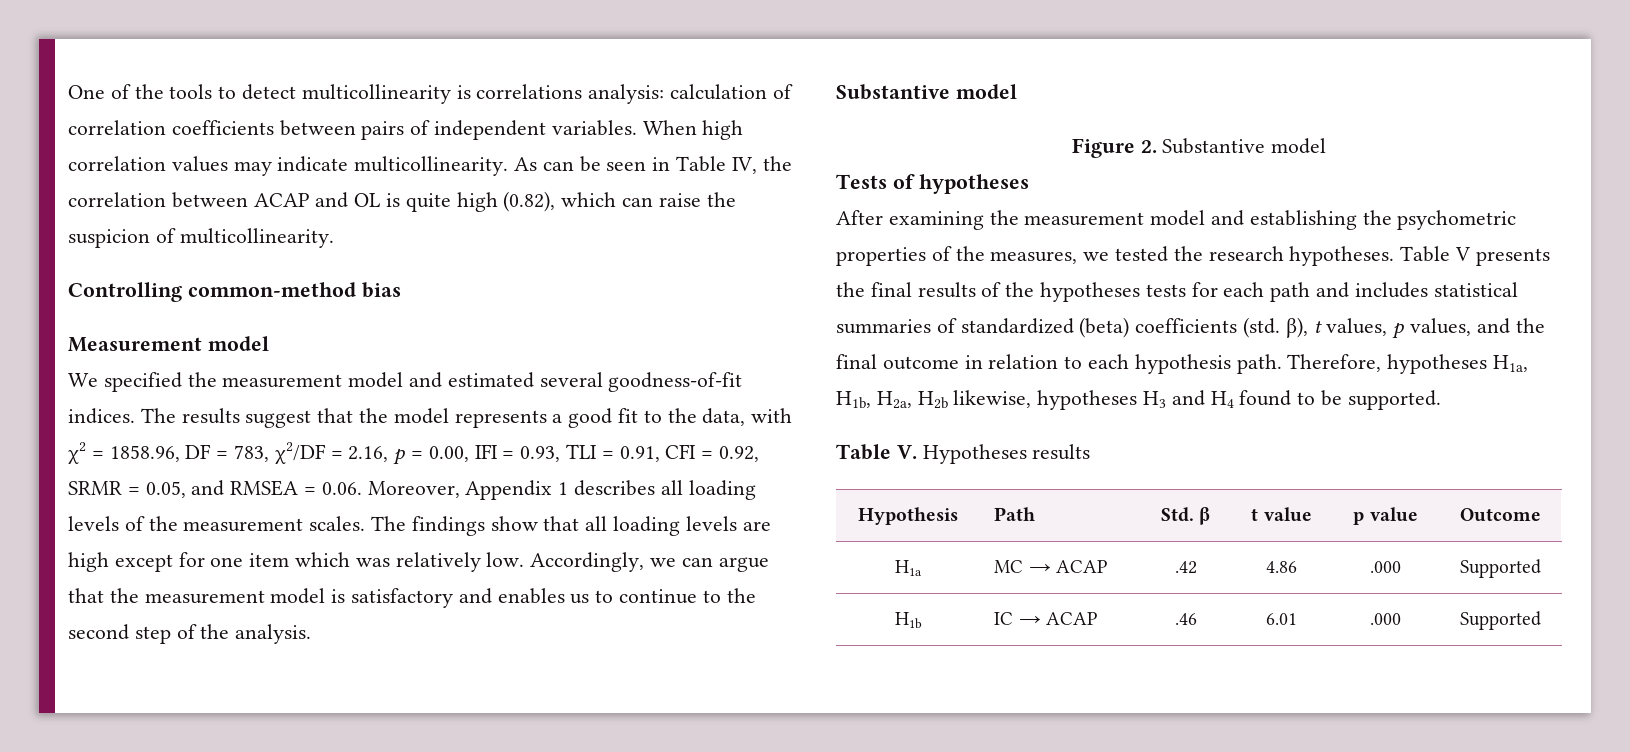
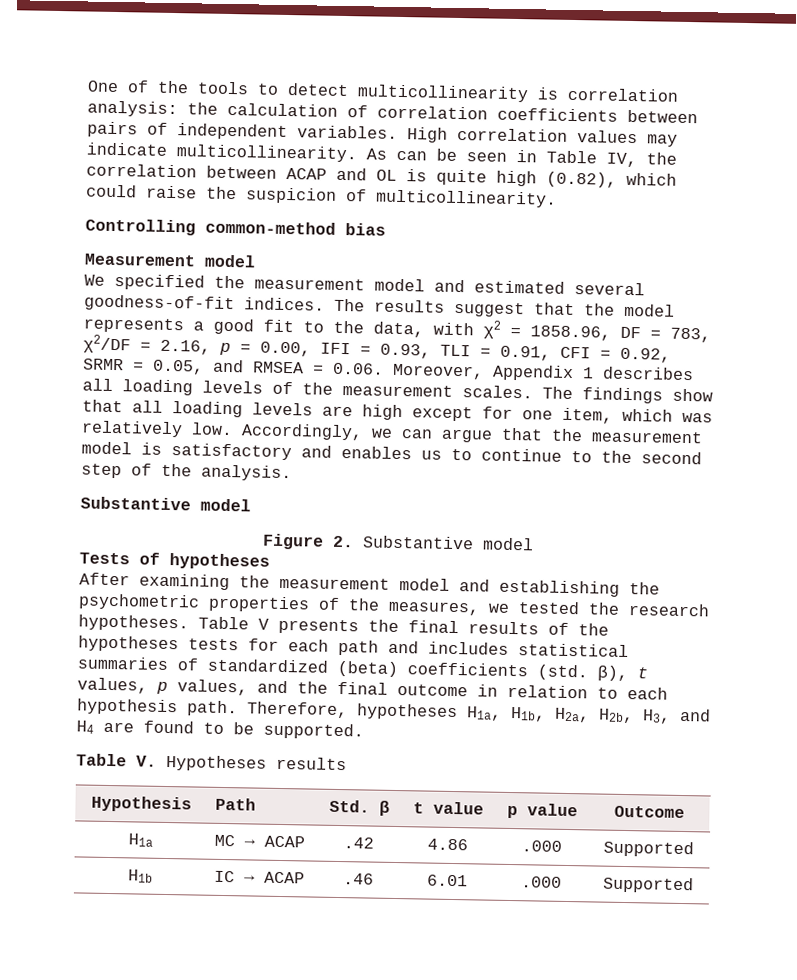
- One of the tools to detect multicollinearity is correlations analysis: calculation of correlation coefficients between pairs of independent variables.
+ One of the tools to detect multicollinearity is correlation analysis: the calculation of correlation coefficients between pairs of independent variables.
- When high correlation values may indicate multicollinearity.
+ High correlation values may indicate multicollinearity.
- As can be seen in Table IV, the correlation between ACAP and OL is quite high (0.82), which can raise the suspicion of multicollinearity.
+ As can be seen in Table IV, the correlation between ACAP and OL is quite high (0.82), which could raise the suspicion of multicollinearity.
- The findings show that all loading levels are high except for one item which was relatively low.
+ The findings show that all loading levels are high except for one item, which was relatively low.
- Therefore, hypotheses H1a, H1b, H2a, H2b likewise, hypotheses H3 and H4 found to be supported.
+ Therefore, hypotheses H1a, H1b, H2a, H2b, H3, and H4 are found to be supported.

